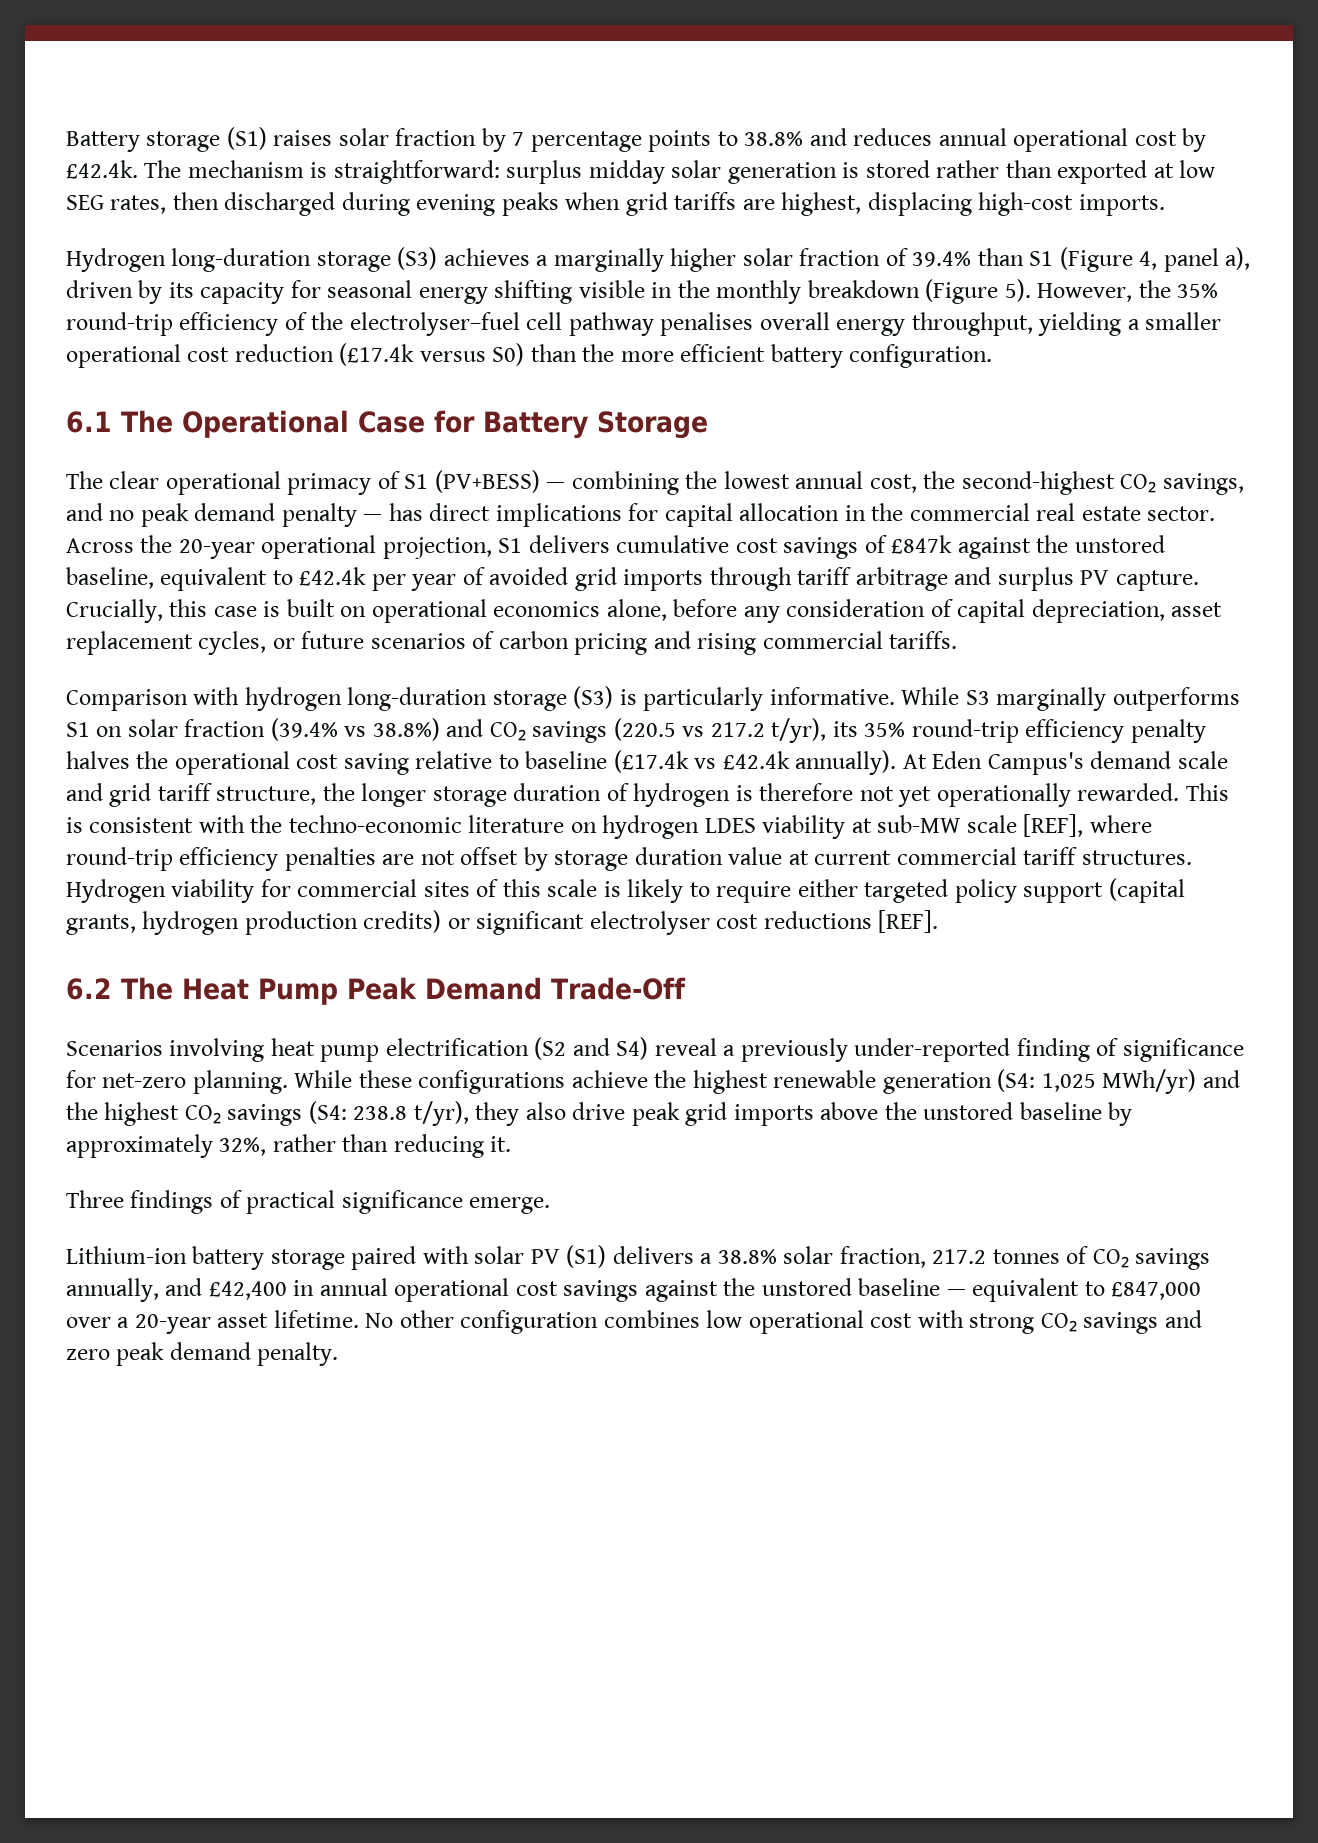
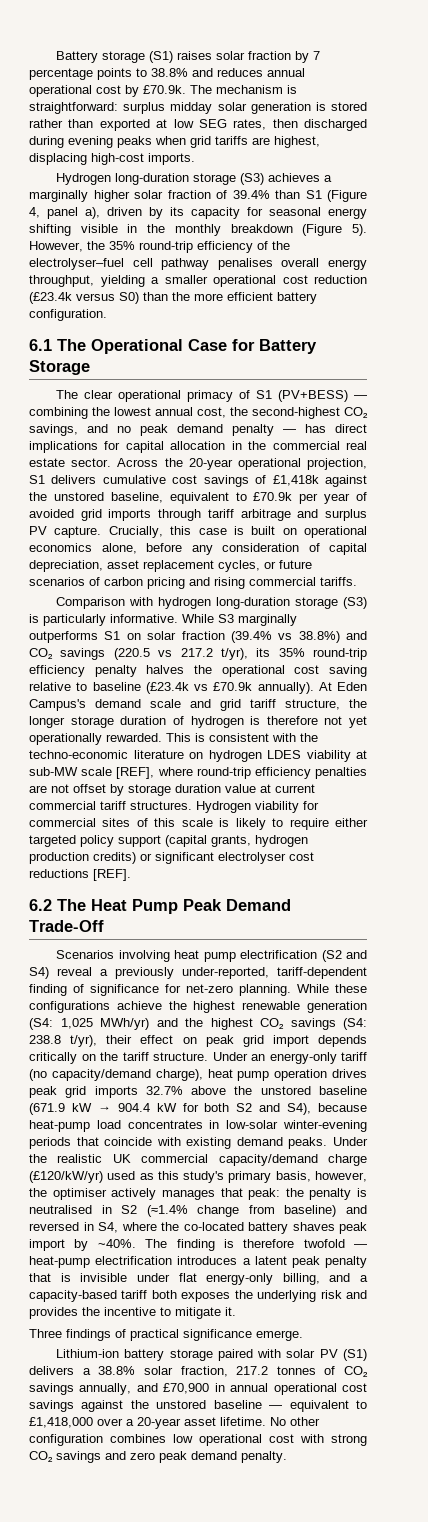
- Battery storage (S1) raises solar fraction by 7 percentage points to 38.8% and reduces annual operational cost by £42.4k. The mechanism is straightforward: surplus midday solar generation is stored rather than exported at low SEG rates, then discharged during evening peaks when grid tariffs are highest, displacing high-cost imports.
+ Battery storage (S1) raises solar fraction by 7 percentage points to 38.8% and reduces annual operational cost by £70.9k. The mechanism is straightforward: surplus midday solar generation is stored rather than exported at low SEG rates, then discharged during evening peaks when grid tariffs are highest, displacing high-cost imports.
- However, the 35% round-trip efficiency of the electrolyser–fuel cell pathway penalises overall energy throughput, yielding a smaller operational cost reduction (£17.4k versus S0) than the more efficient battery configuration.
+ However, the 35% round-trip efficiency of the electrolyser–fuel cell pathway penalises overall energy throughput, yielding a smaller operational cost reduction (£23.4k versus S0) than the more efficient battery configuration.
- Across the 20-year operational projection, S1 delivers cumulative cost savings of £847k against the unstored baseline, equivalent to £42.4k per year of avoided grid imports through tariff arbitrage and surplus PV capture.
+ Across the 20-year operational projection, S1 delivers cumulative cost savings of £1,418k against the unstored baseline, equivalent to £70.9k per year of avoided grid imports through tariff arbitrage and surplus PV capture.
- While S3 marginally outperforms S1 on solar fraction (39.4% vs 38.8%) and CO₂ savings (220.5 vs 217.2 t/yr), its 35% round-trip efficiency penalty halves the operational cost saving relative to baseline (£17.4k vs £42.4k annually).
+ While S3 marginally outperforms S1 on solar fraction (39.4% vs 38.8%) and CO₂ savings (220.5 vs 217.2 t/yr), its 35% round-trip efficiency penalty halves the operational cost saving relative to baseline (£23.4k vs £70.9k annually).
- Scenarios involving heat pump electrification (S2 and S4) reveal a previously under-reported finding of significance for net-zero planning.
+ Scenarios involving heat pump electrification (S2 and S4) reveal a previously under-reported, tariff-dependent finding of significance for net-zero planning.
- While these configurations achieve the highest renewable generation (S4: 1,025 MWh/yr) and the highest CO₂ savings (S4: 238.8 t/yr), they also drive peak grid imports above the unstored baseline by approximately 32%, rather than reducing it.
+ While these configurations achieve the highest renewable generation (S4: 1,025 MWh/yr) and the highest CO₂ savings (S4: 238.8 t/yr), their effect on peak grid import depends critically on the tariff structure. Under an energy-only tariff (no capacity/demand charge), heat pump operation drives peak grid imports 32.7% above the unstored baseline (671.9 kW → 904.4 kW for both S2 and S4), because heat-pump load concentrates in low-solar winter-evening periods that coincide with existing demand peaks. Under the realistic UK commercial capacity/demand charge (£120/kW/yr) used as this study's primary basis, however, the optimiser actively manages that peak: the penalty is neutralised in S2 (≈1.4% change from baseline) and reversed in S4, where the co-located battery shaves peak import by ~40%. The finding is therefore twofold — heat-pump electrification introduces a latent peak penalty that is invisible under flat energy-only billing, and a capacity-based tariff both exposes the underlying risk and provides the incentive to mitigate it.
- Lithium-ion battery storage paired with solar PV (S1) delivers a 38.8% solar fraction, 217.2 tonnes of CO₂ savings annually, and £42,400 in annual operational cost savings against the unstored baseline — equivalent to £847,000 over a 20-year asset lifetime.
+ Lithium-ion battery storage paired with solar PV (S1) delivers a 38.8% solar fraction, 217.2 tonnes of CO₂ savings annually, and £70,900 in annual operational cost savings against the unstored baseline — equivalent to £1,418,000 over a 20-year asset lifetime.

